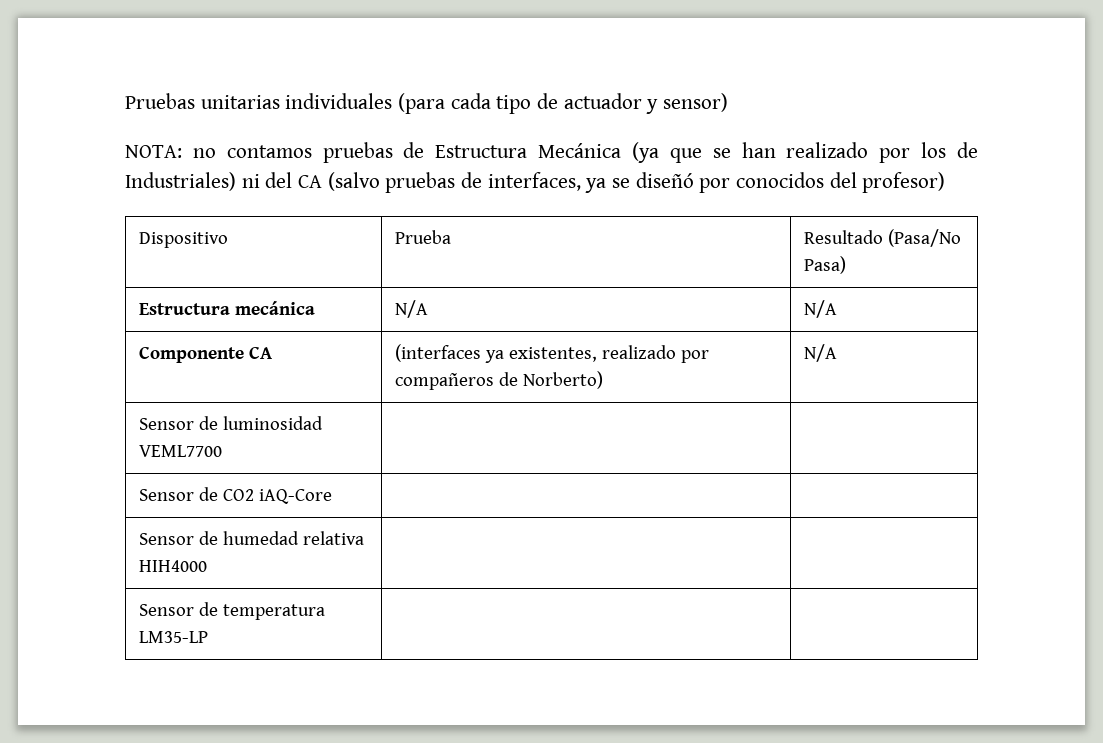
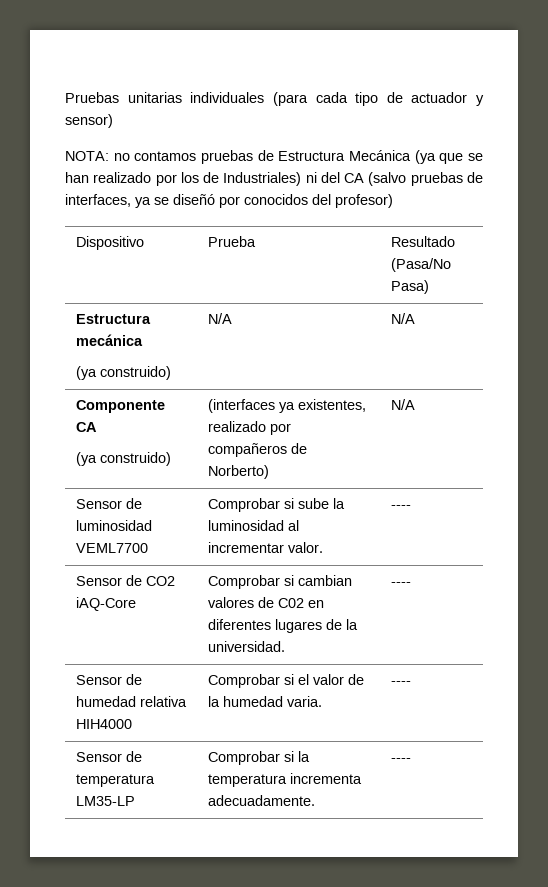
- Estructura mecánica | N/A | N/A
+ Estructura mecánica
+ (ya construido) | N/A | N/A
- Componente CA | (interfaces ya existentes, realizado por compañeros de Norberto) | N/A
+ Componente CA
+ (ya construido) | (interfaces ya existentes, realizado por compañeros de Norberto) | N/A
- Sensor de luminosidad VEML7700 | |
- Sensor de CO2 iAQ-Core | |
+ Sensor de luminosidad VEML7700 | Comprobar si sube la luminosidad al incrementar valor. | ----
+ Sensor de CO2 iAQ-Core | Comprobar si cambian valores de C02 en diferentes lugares de la universidad. | ----
- Sensor de humedad relativa HIH4000 | |
- Sensor de temperatura LM35-LP | |
+ Sensor de humedad relativa HIH4000 | Comprobar si el valor de la humedad varia. | ----
+ Sensor de temperatura LM35-LP | Comprobar si la temperatura incrementa adecuadamente. | ----

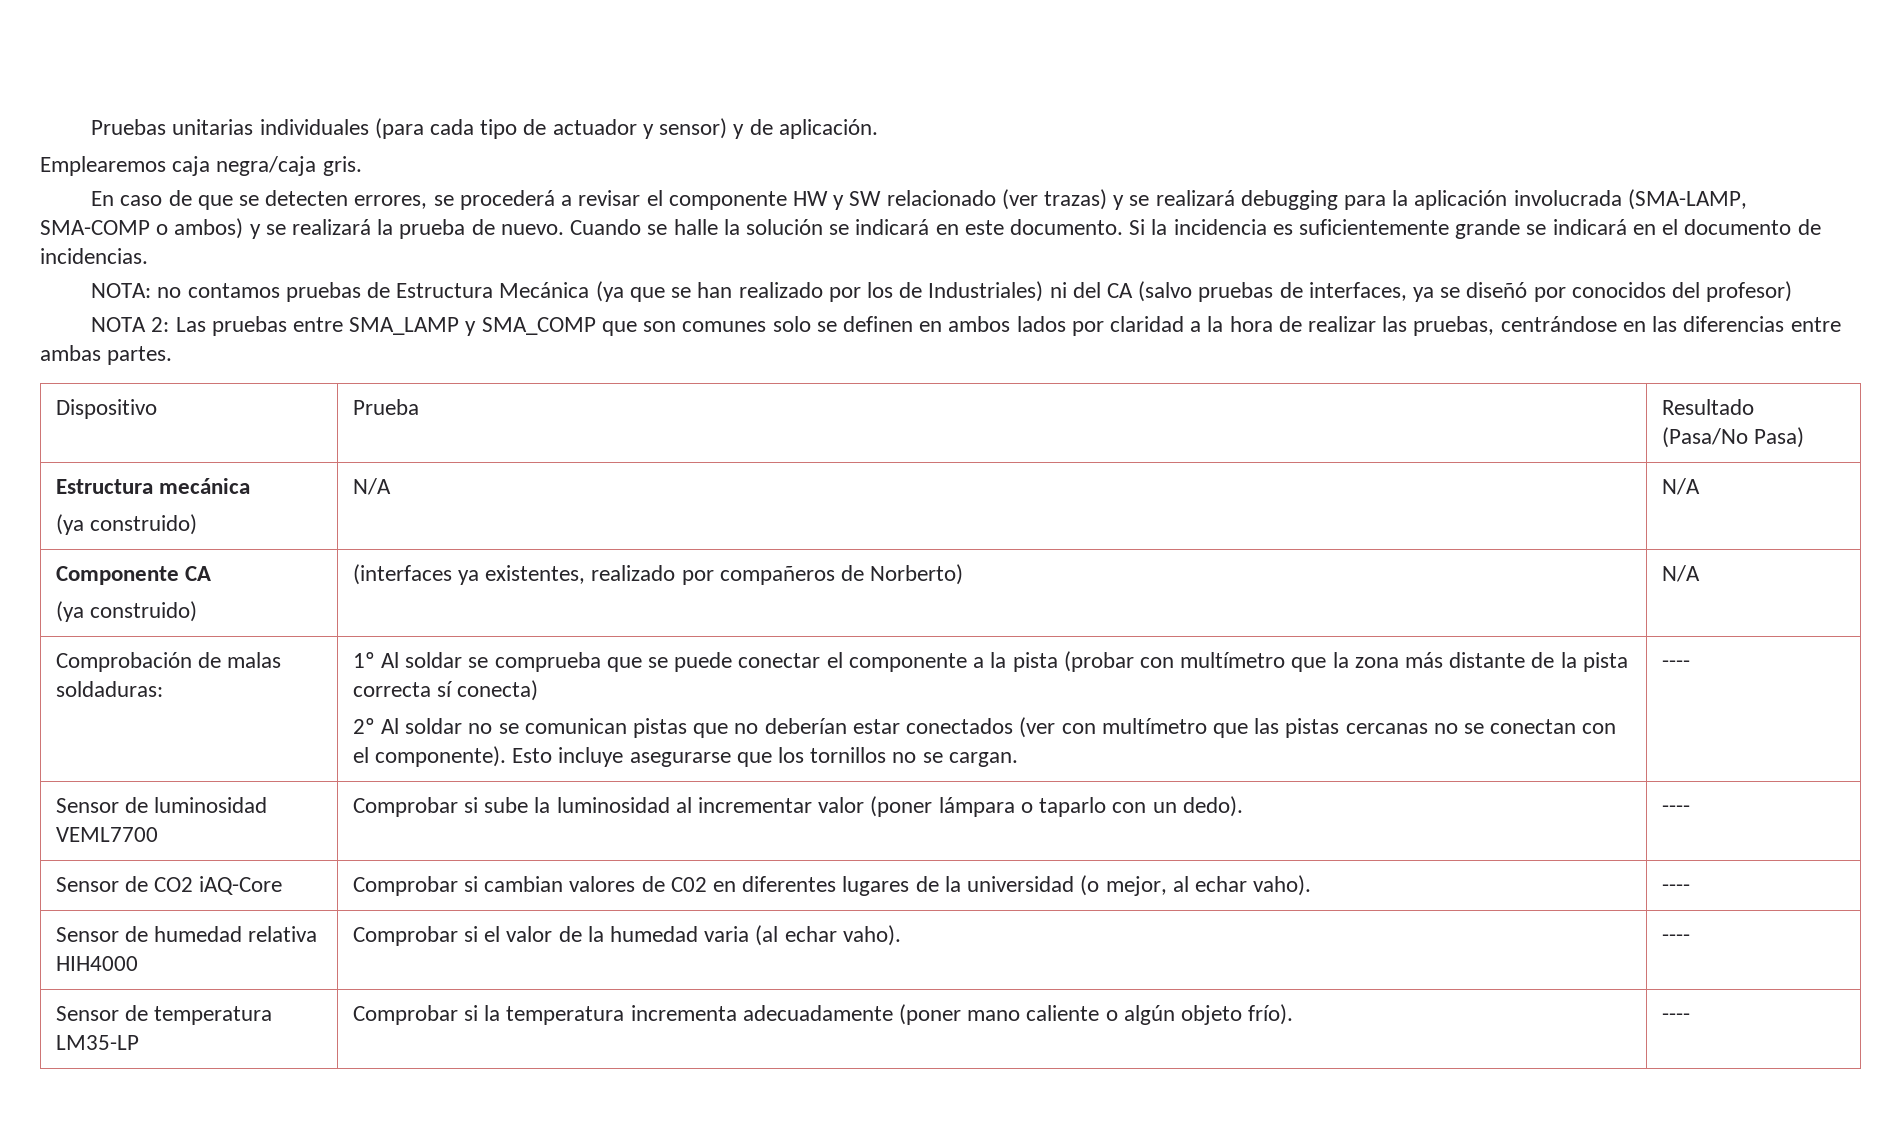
- Pruebas unitarias individuales (para cada tipo de actuador y sensor)
+ Pruebas unitarias individuales (para cada tipo de actuador y sensor) y de aplicación.
+ Emplearemos caja negra/caja gris.
+ En caso de que se detecten errores, se procederá a revisar el componente HW y SW relacionado (ver trazas) y se realizará debugging para la aplicación involucrada (SMA-LAMP, SMA-COMP o ambos) y se realizará la prueba de nuevo. Cuando se halle la solución se indicará en este documento. Si la incidencia es suficientemente grande se indicará en el documento de incidencias.
+ NOTA 2: Las pruebas entre SMA_LAMP y SMA_COMP que son comunes solo se definen en ambos lados por claridad a la hora de realizar las pruebas, centrándose en las diferencias entre ambas partes.
+ Comprobación de malas soldaduras: | 1º Al soldar se comprueba que se puede conectar el componente a la pista (probar con multímetro que la zona más distante de la pista correcta sí conecta)
+ 2º Al soldar no se comunican pistas que no deberían estar conectados (ver con multímetro que las pistas cercanas no se conectan con el componente). Esto incluye asegurarse que los tornillos no se cargan. | ----
- Sensor de luminosidad VEML7700 | Comprobar si sube la luminosidad al incrementar valor. | ----
+ Sensor de luminosidad VEML7700 | Comprobar si sube la luminosidad al incrementar valor (poner lámpara o taparlo con un dedo). | ----
- Sensor de CO2 iAQ-Core | Comprobar si cambian valores de C02 en diferentes lugares de la universidad. | ----
+ Sensor de CO2 iAQ-Core | Comprobar si cambian valores de C02 en diferentes lugares de la universidad (o mejor, al echar vaho). | ----
- Sensor de humedad relativa HIH4000 | Comprobar si el valor de la humedad varia. | ----
+ Sensor de humedad relativa HIH4000 | Comprobar si el valor de la humedad varia (al echar vaho). | ----
- Sensor de temperatura LM35-LP | Comprobar si la temperatura incrementa adecuadamente. | ----
+ Sensor de temperatura LM35-LP | Comprobar si la temperatura incrementa adecuadamente (poner mano caliente o algún objeto frío). | ----

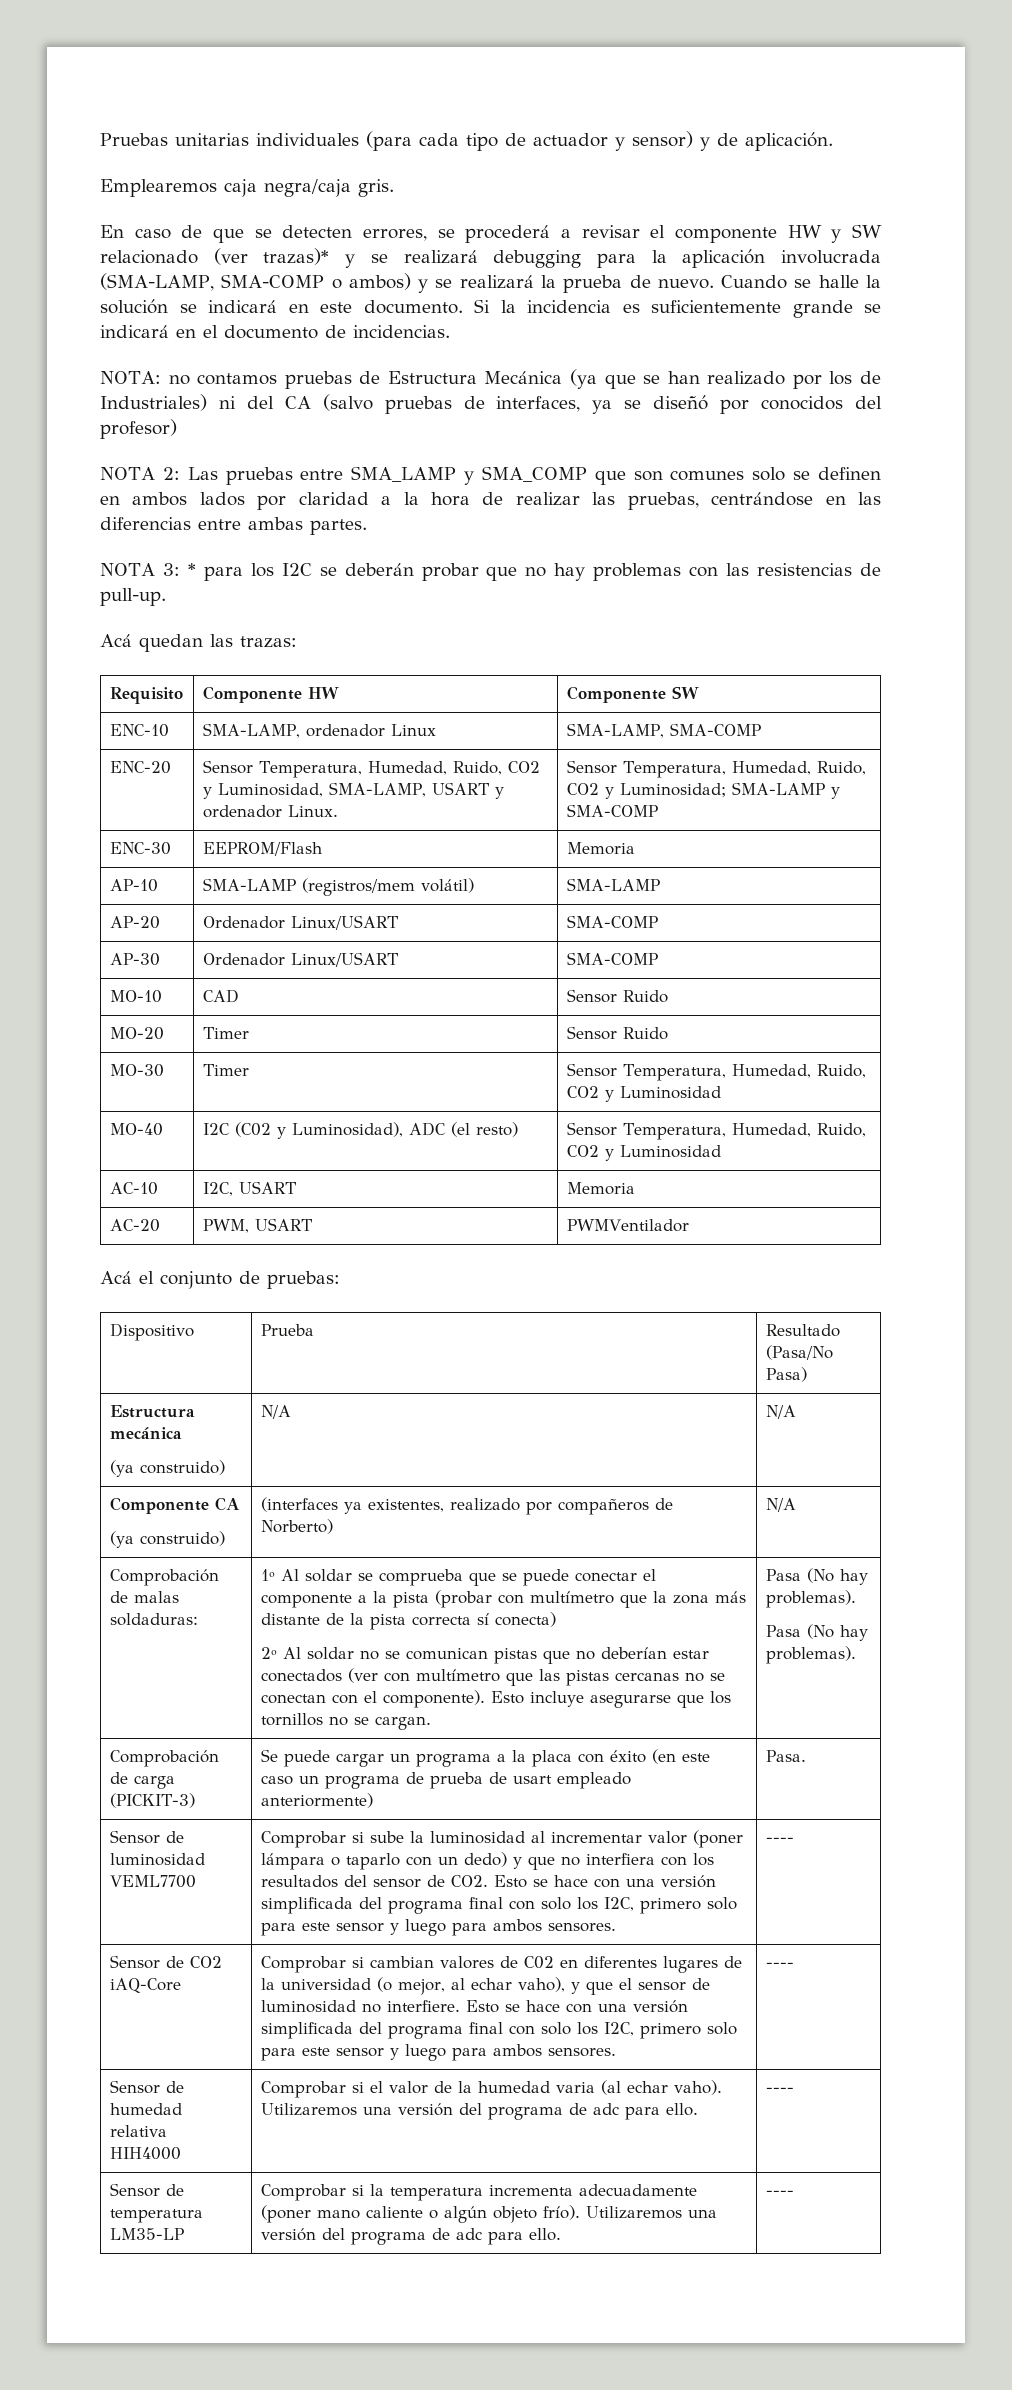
- En caso de que se detecten errores, se procederá a revisar el componente HW y SW relacionado (ver trazas) y se realizará debugging para la aplicación involucrada (SMA-LAMP, SMA-COMP o ambos) y se realizará la prueba de nuevo.
+ En caso de que se detecten errores, se procederá a revisar el componente HW y SW relacionado (ver trazas)* y se realizará debugging para la aplicación involucrada (SMA-LAMP, SMA-COMP o ambos) y se realizará la prueba de nuevo.
+ NOTA 3: * para los I2C se deberán probar que no hay problemas con las resistencias de pull-up.
+ Acá quedan las trazas:
+ Requisito | Componente HW | Componente SW
+ ENC-10 | SMA-LAMP, ordenador Linux | SMA-LAMP, SMA-COMP
+ ENC-20 | Sensor Temperatura, Humedad, Ruido, CO2 y Luminosidad, SMA-LAMP, USART y ordenador Linux. | Sensor Temperatura, Humedad, Ruido, CO2 y Luminosidad; SMA-LAMP y SMA-COMP
+ ENC-30 | EEPROM/Flash | Memoria
+ AP-10 | SMA-LAMP (registros/mem volátil) | SMA-LAMP
+ AP-20 | Ordenador Linux/USART | SMA-COMP
+ AP-30 | Ordenador Linux/USART | SMA-COMP
+ MO-10 | CAD | Sensor Ruido
+ MO-20 | Timer | Sensor Ruido
+ MO-30 | Timer | Sensor Temperatura, Humedad, Ruido, CO2 y Luminosidad
+ MO-40 | I2C (C02 y Luminosidad), ADC (el resto) | Sensor Temperatura, Humedad, Ruido, CO2 y Luminosidad
+ AC-10 | I2C, USART | Memoria
+ AC-20 | PWM, USART | PWMVentilador
+ Acá el conjunto de pruebas:
- Esto incluye asegurarse que los tornillos no se cargan. | ----
+ Esto incluye asegurarse que los tornillos no se cargan. | Pasa (No hay problemas).
+ Pasa (No hay problemas).
+ Comprobación de carga (PICKIT-3) | Se puede cargar un programa a la placa con éxito (en este caso un programa de prueba de usart empleado anteriormente) | Pasa.
- Comprobar si sube la luminosidad al incrementar valor (poner lámpara o taparlo con un dedo).
+ Comprobar si sube la luminosidad al incrementar valor (poner lámpara o taparlo con un dedo) y que no interfiera con los resultados del sensor de CO2. Esto se hace con una versión simplificada del programa final con solo los I2C, primero solo para este sensor y luego para ambos sensores.
- Comprobar si cambian valores de C02 en diferentes lugares de la universidad (o mejor, al echar vaho).
+ Comprobar si cambian valores de C02 en diferentes lugares de la universidad (o mejor, al echar vaho), y que el sensor de luminosidad no interfiere. Esto se hace con una versión simplificada del programa final con solo los I2C, primero solo para este sensor y luego para ambos sensores.
- Sensor de humedad relativa HIH4000 | Comprobar si el valor de la humedad varia (al echar vaho). | ----
+ Sensor de humedad relativa HIH4000 | Comprobar si el valor de la humedad varia (al echar vaho). Utilizaremos una versión del programa de adc para ello. | ----
- Sensor de temperatura LM35-LP | Comprobar si la temperatura incrementa adecuadamente (poner mano caliente o algún objeto frío). | ----
+ Sensor de temperatura LM35-LP | Comprobar si la temperatura incrementa adecuadamente (poner mano caliente o algún objeto frío). Utilizaremos una versión del programa de adc para ello. | ----

